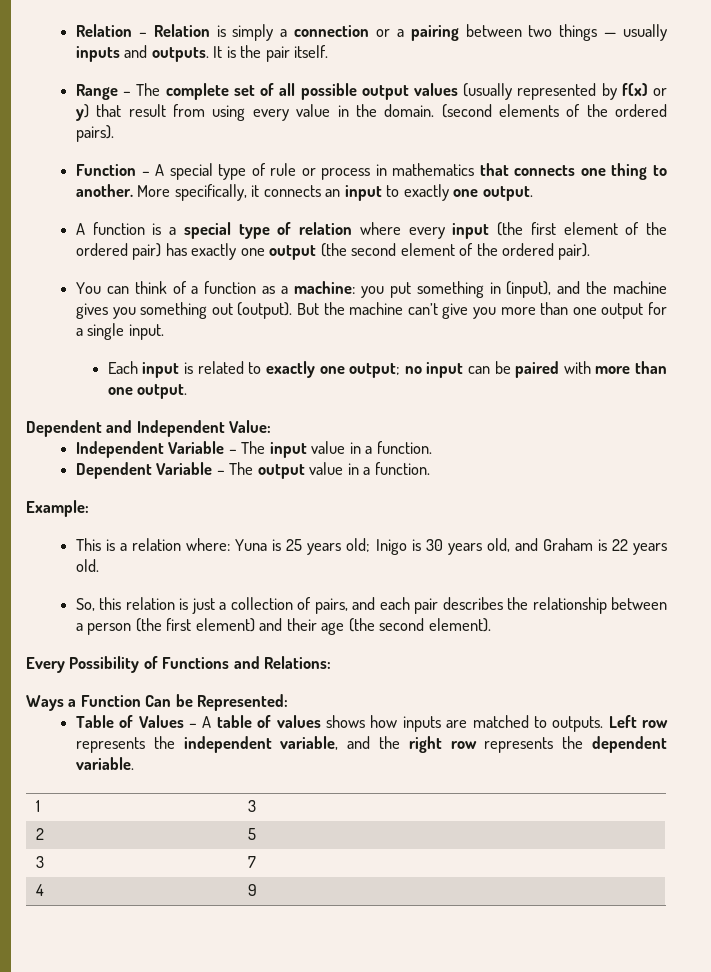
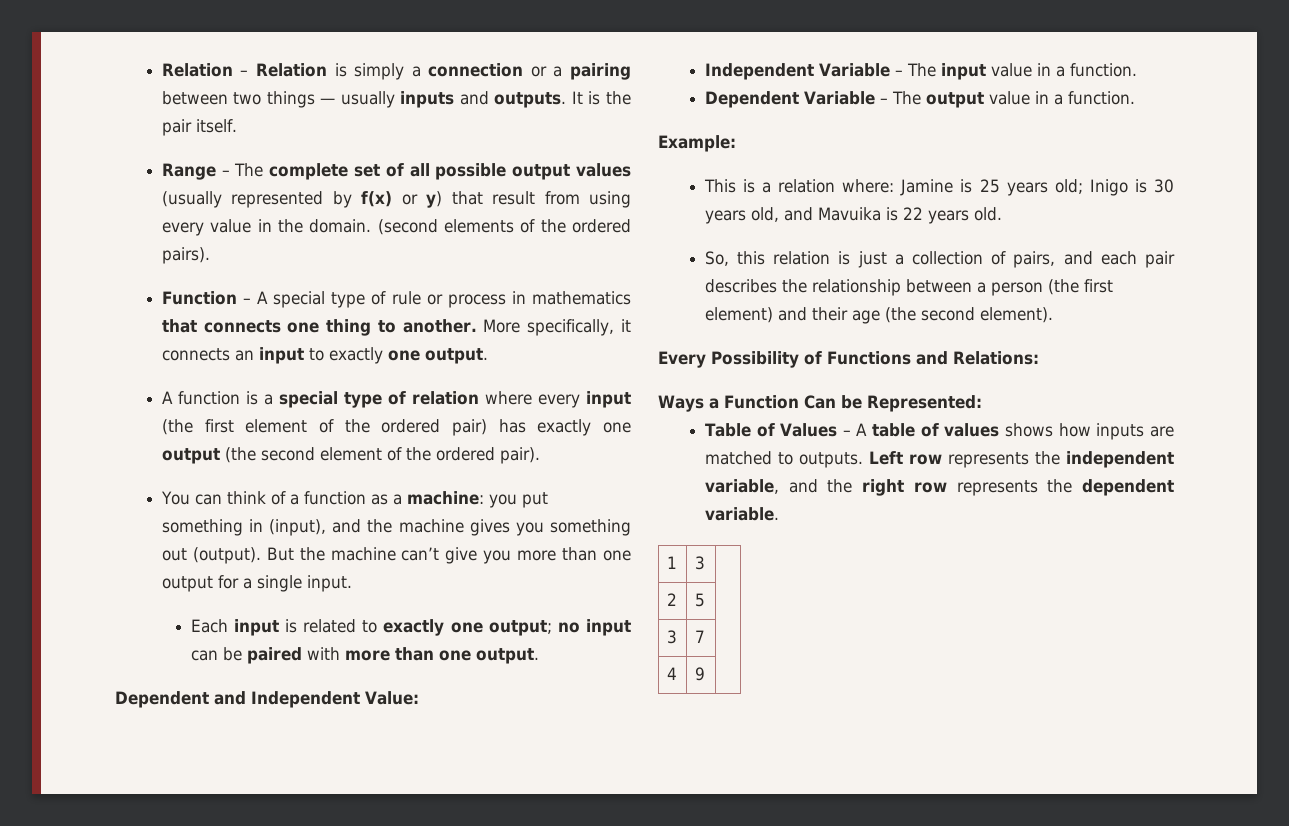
- This is a relation where: Yuna is 25 years old; Inigo is 30 years old, and Graham is 22 years old.
+ This is a relation where: Jamine is 25 years old; Inigo is 30 years old, and Mavuika is 22 years old.

